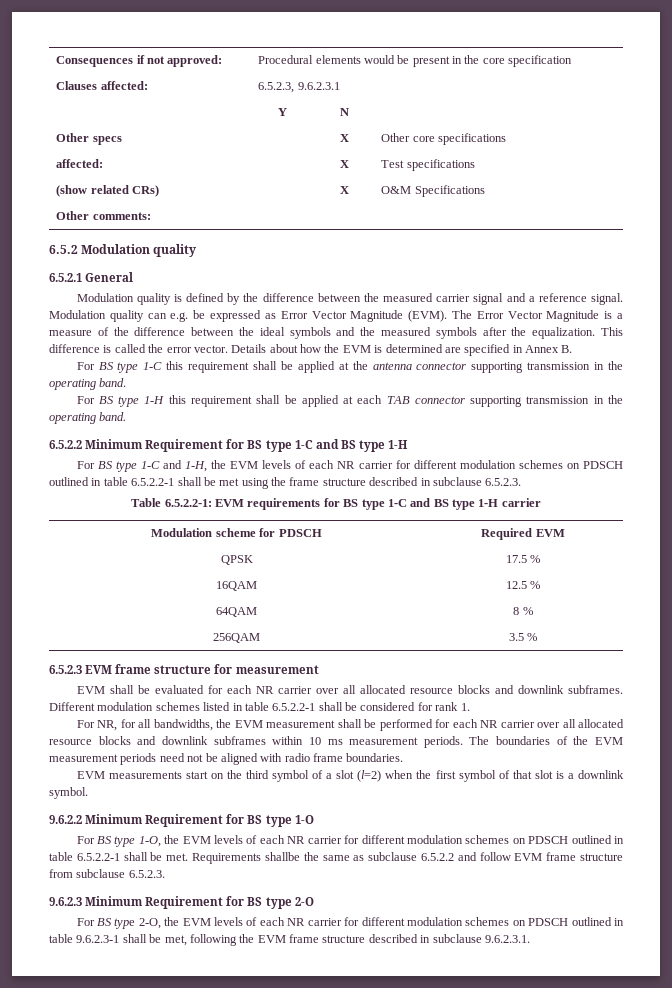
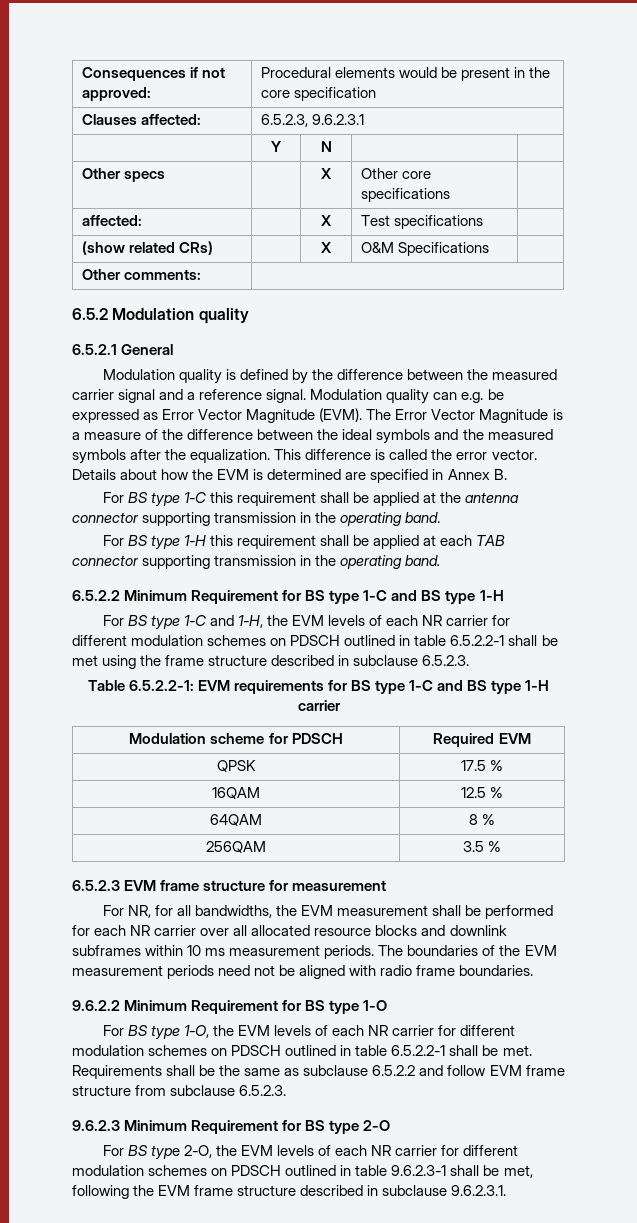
- EVM shall be evaluated for each NR carrier over all allocated resource blocks and downlink subframes. Different modulation schemes listed in table 6.5.2.2-1 shall be considered for rank 1.
- EVM measurements start on the third symbol of a slot (l=2) when the first symbol of that slot is a downlink symbol.
- Requirements shallbe the same as subclause 6.5.2.2 and follow EVM frame structure from subclause 6.5.2.3.
+ Requirements shall be the same as subclause 6.5.2.2 and follow EVM frame structure from subclause 6.5.2.3.

